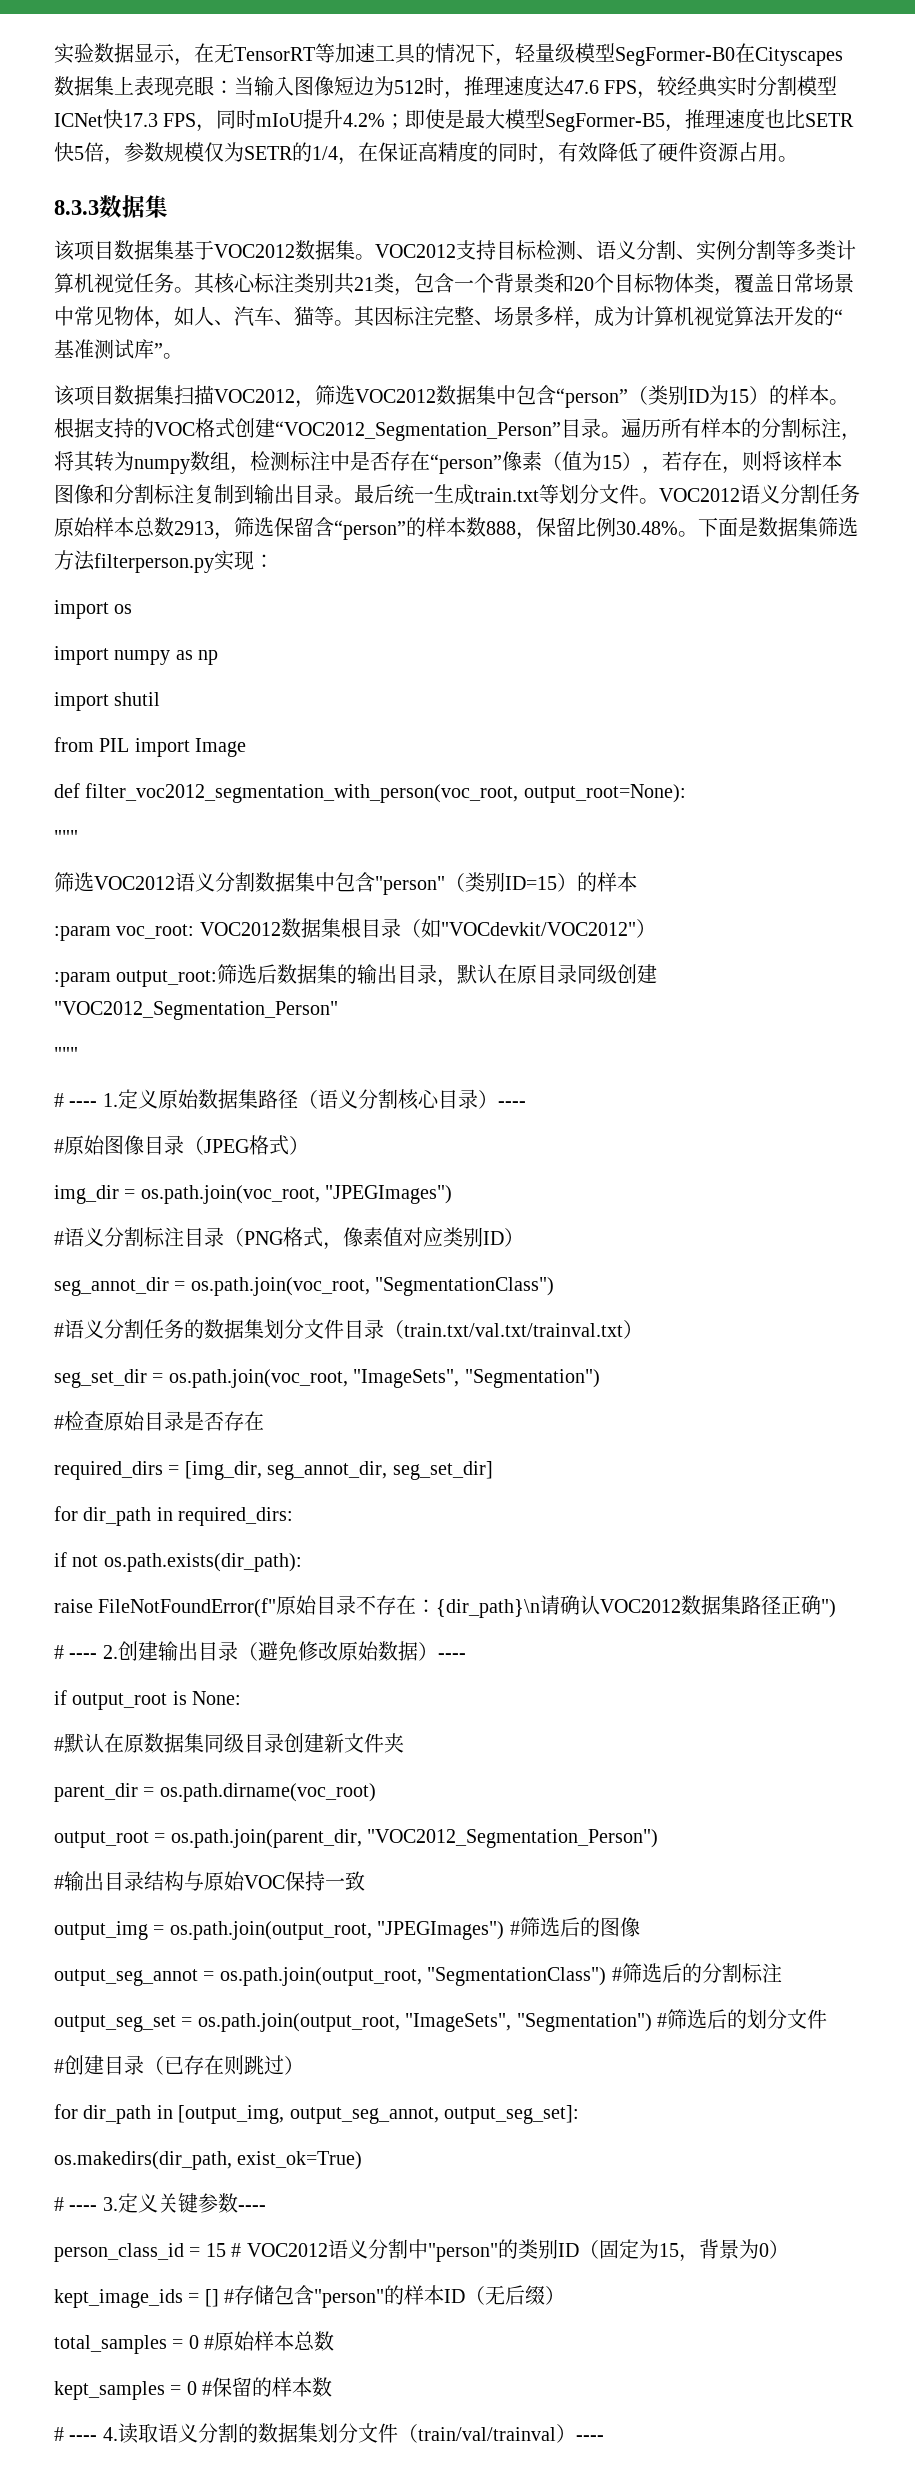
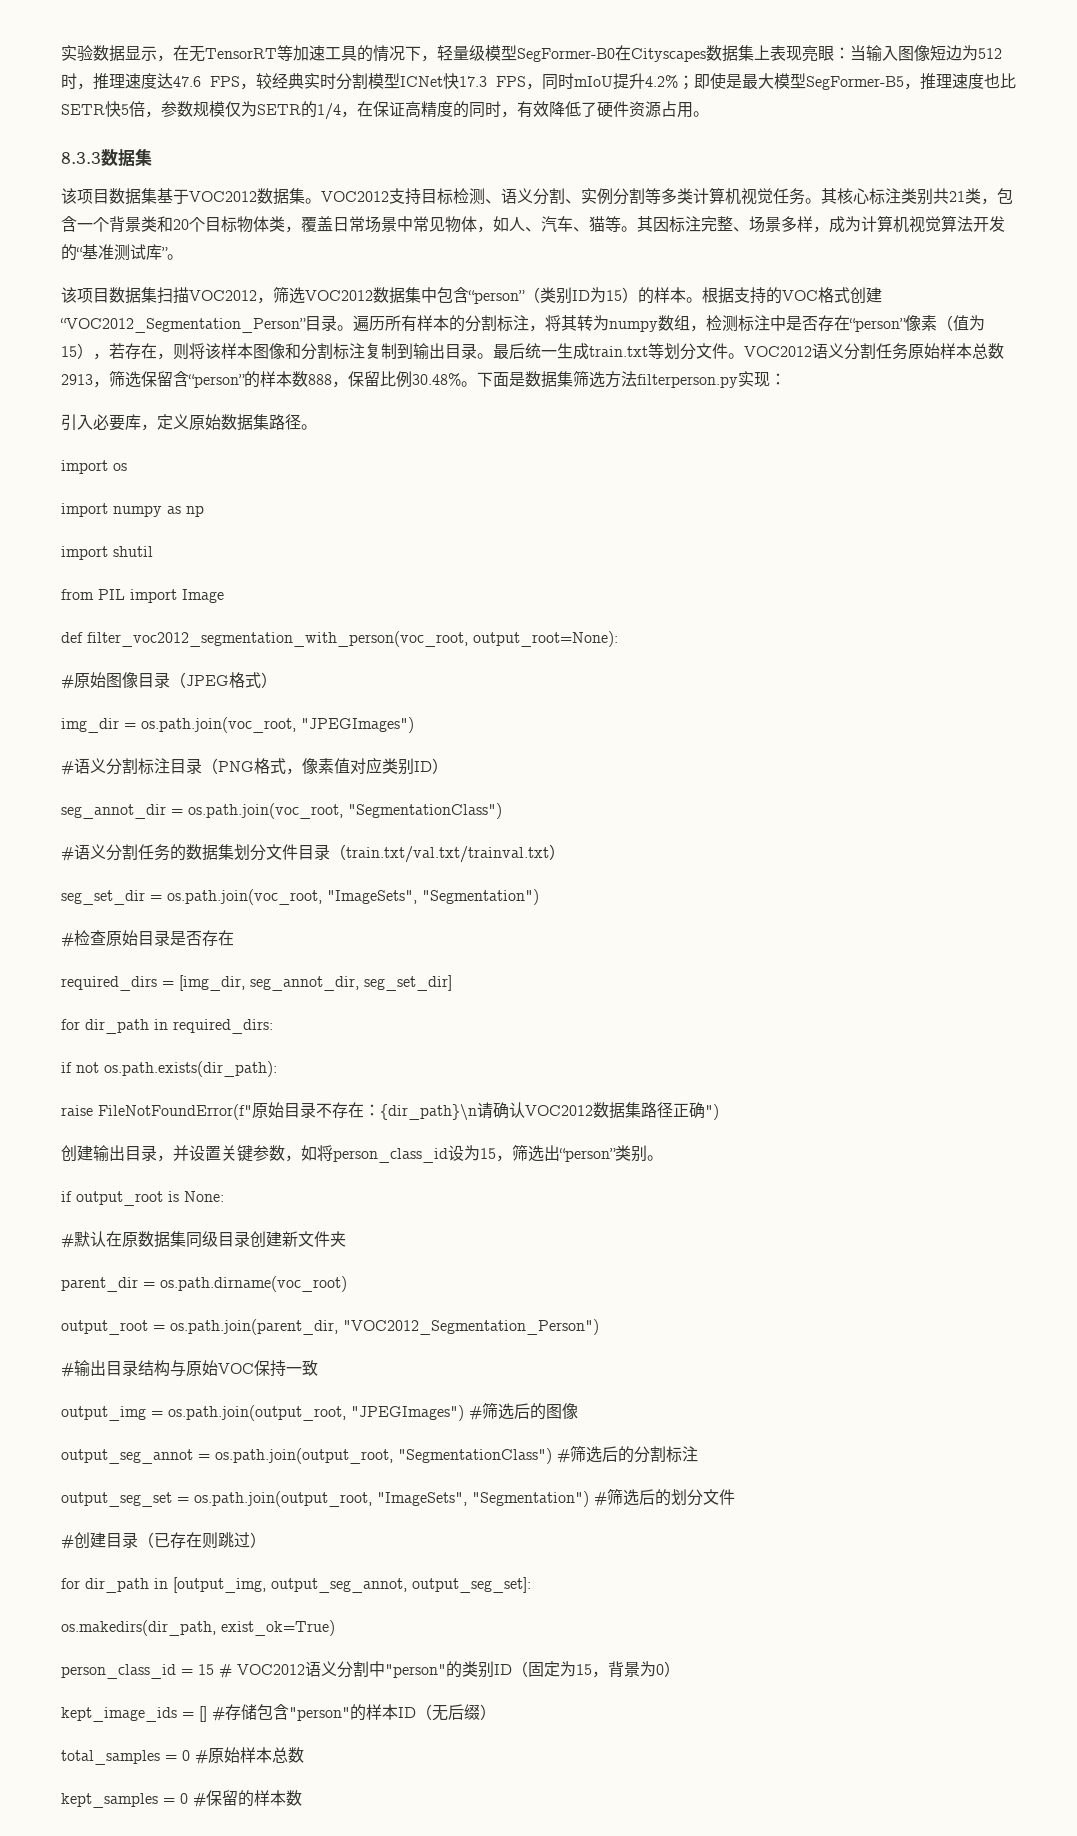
+ 引入必要库，定义原始数据集路径。
  def filter_voc2012_segmentation_with_person(voc_root, output_root=None):
- """
- 筛选VOC2012语义分割数据集中包含"person"（类别ID=15）的样本
- :param voc_root: VOC2012数据集根目录（如"VOCdevkit/VOC2012"）
- :param output_root:筛选后数据集的输出目录，默认在原目录同级创建"VOC2012_Segmentation_Person"
- """
- # ---- 1.定义原始数据集路径（语义分割核心目录）----
- # ---- 2.创建输出目录（避免修改原始数据）----
+ 创建输出目录，并设置关键参数，如将person_class_id设为15，筛选出“person”类别。
- # ---- 3.定义关键参数----
- # ---- 4.读取语义分割的数据集划分文件（train/val/trainval）----

